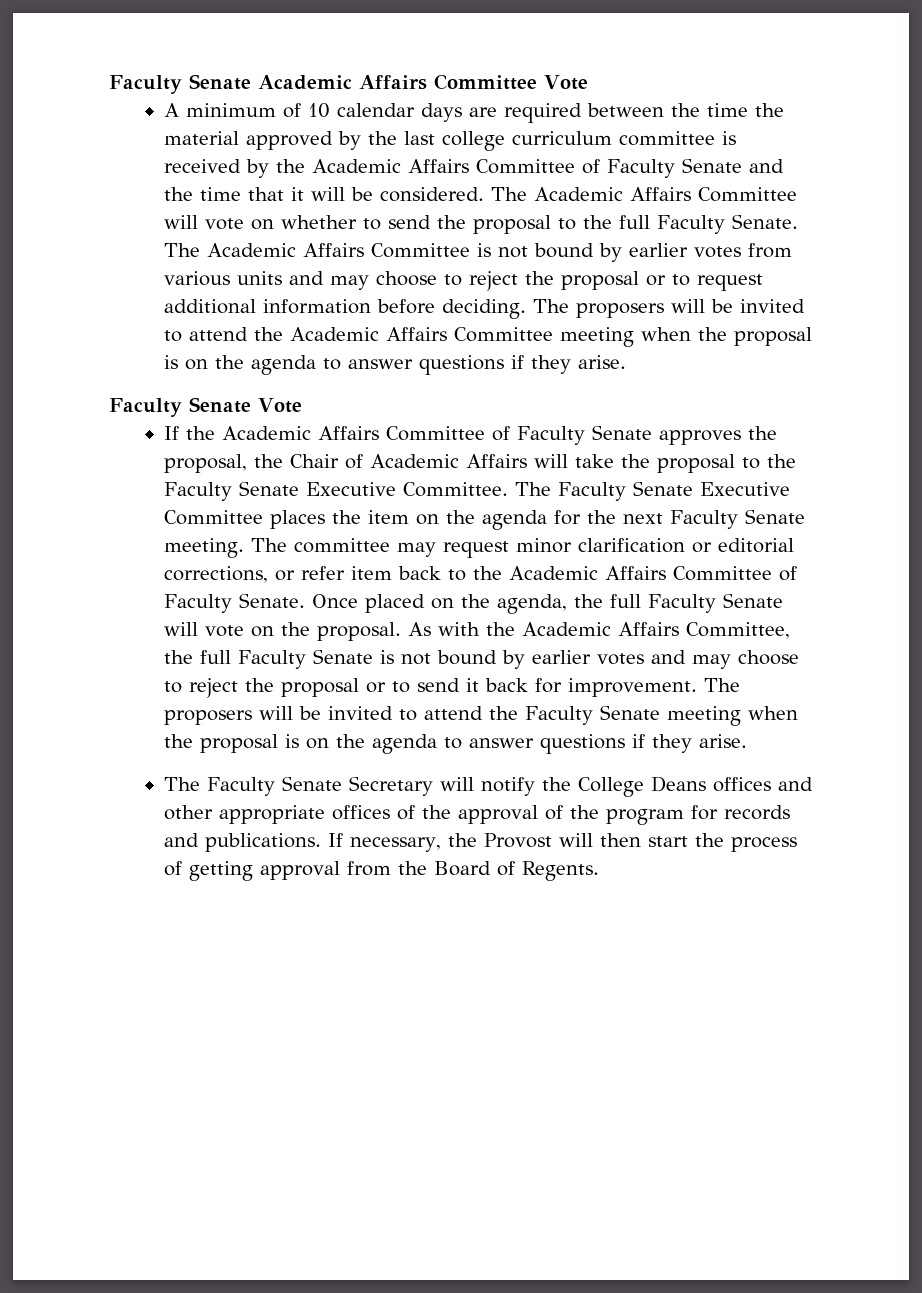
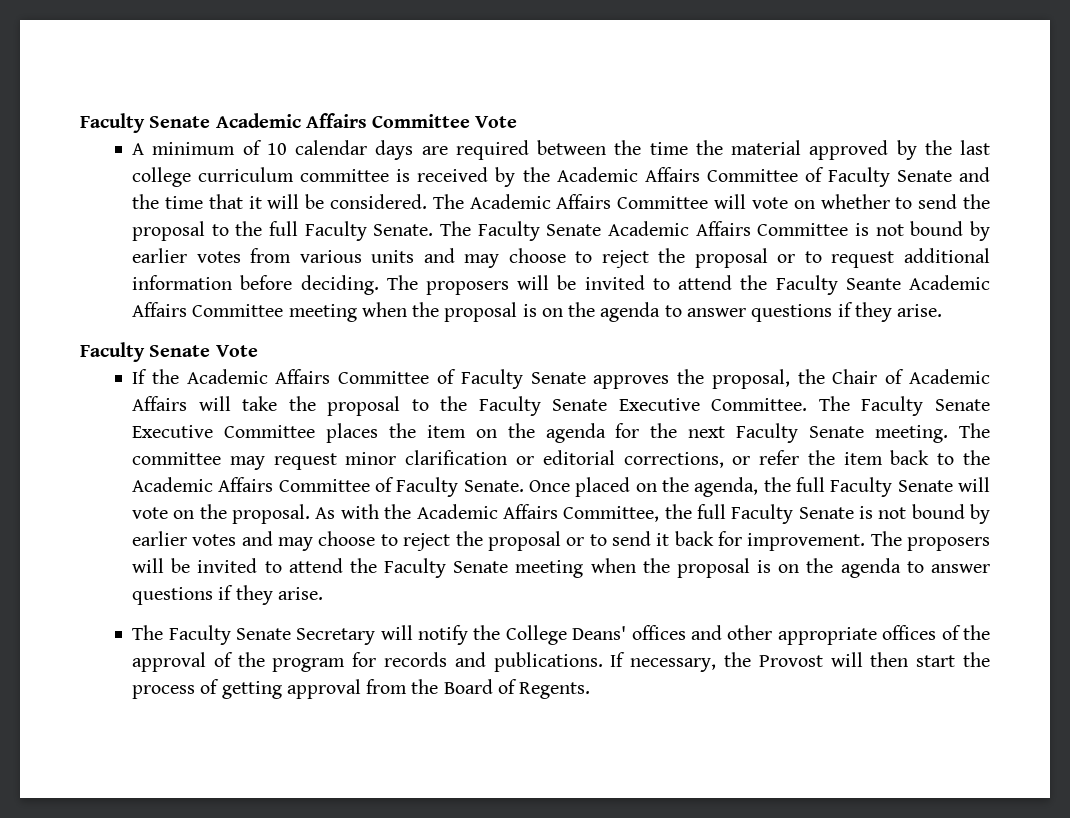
- The Academic Affairs Committee is not bound by earlier votes from various units and may choose to reject the proposal or to request additional information before deciding.
+ The Faculty Senate Academic Affairs Committee is not bound by earlier votes from various units and may choose to reject the proposal or to request additional information before deciding.
- The proposers will be invited to attend the Academic Affairs Committee meeting when the proposal is on the agenda to answer questions if they arise.
+ The proposers will be invited to attend the Faculty Seante Academic Affairs Committee meeting when the proposal is on the agenda to answer questions if they arise.
- The committee may request minor clarification or editorial corrections, or refer item back to the Academic Affairs Committee of Faculty Senate.
+ The committee may request minor clarification or editorial corrections, or refer the item back to the Academic Affairs Committee of Faculty Senate.
- The Faculty Senate Secretary will notify the College Deans offices and other appropriate offices of the approval of the program for records and publications.
+ The Faculty Senate Secretary will notify the College Deans' offices and other appropriate offices of the approval of the program for records and publications.

